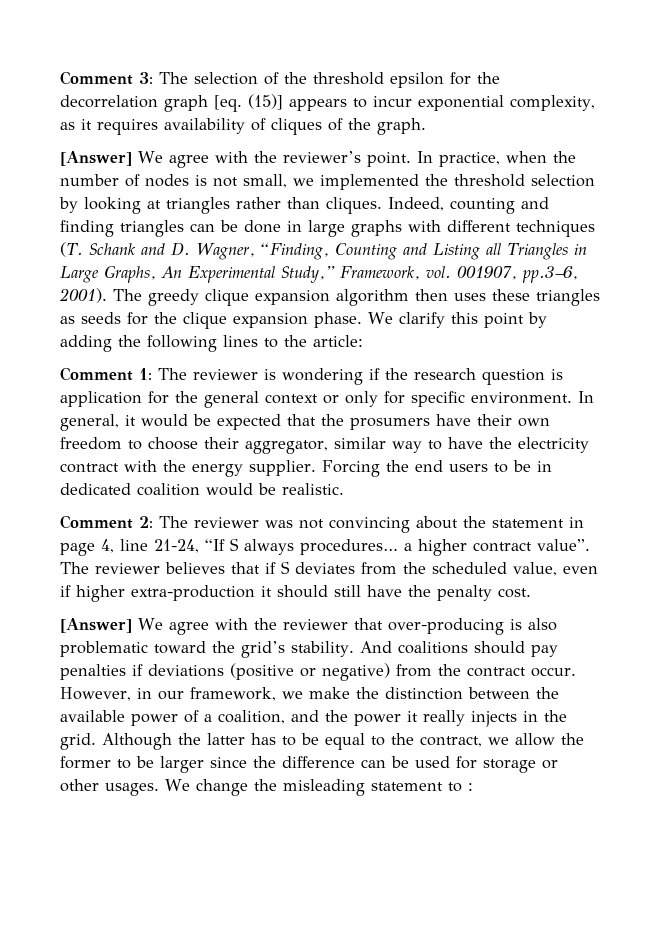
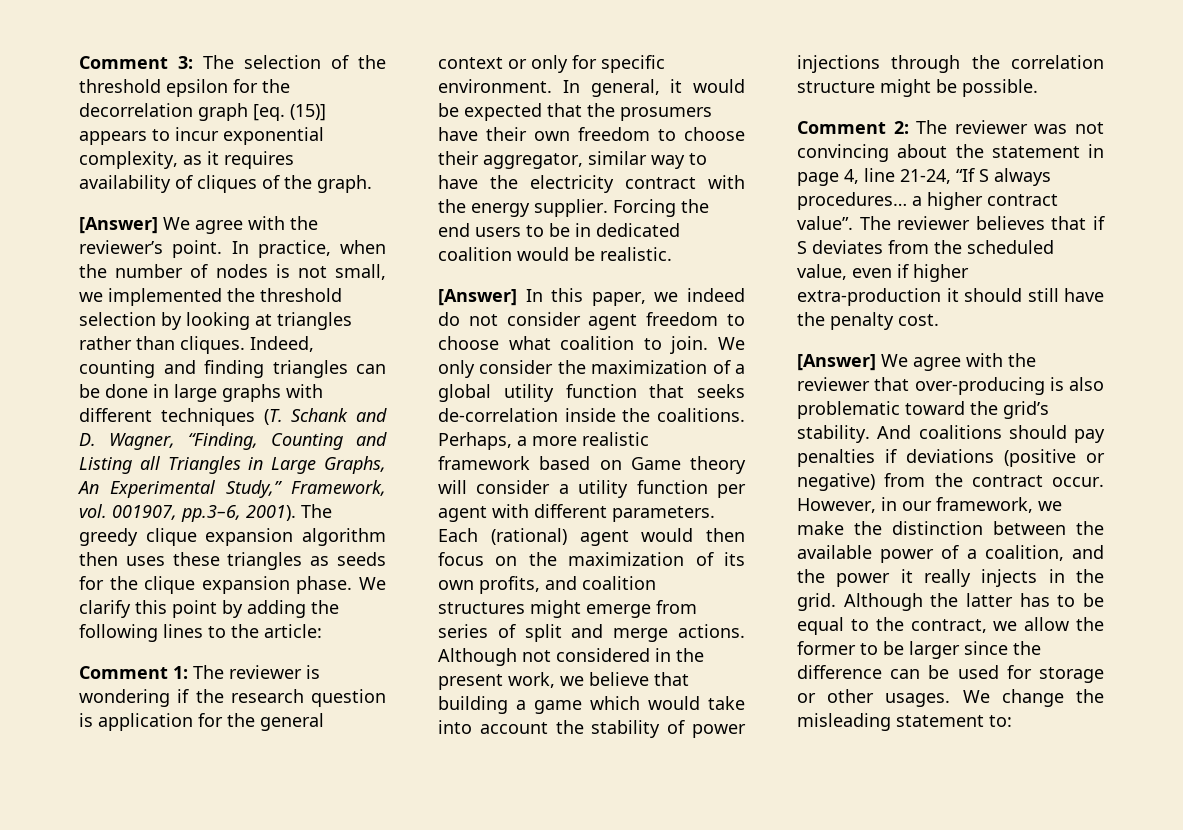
+ [Answer] In this paper, we indeed do not consider agent freedom to choose what coalition to join. We only consider the maximization of a global utility function that seeks de-correlation inside the coalitions. Perhaps, a more realistic framework based on Game theory will consider a utility function per agent with different parameters. Each (rational) agent would then focus on the maximization of its own profits, and coalition structures might emerge from series of split and merge actions. Although not considered in the present work, we believe that building a game which would take into account the stability of power injections through the correlation structure might be possible.
- We change the misleading statement to :
+ We change the misleading statement to:

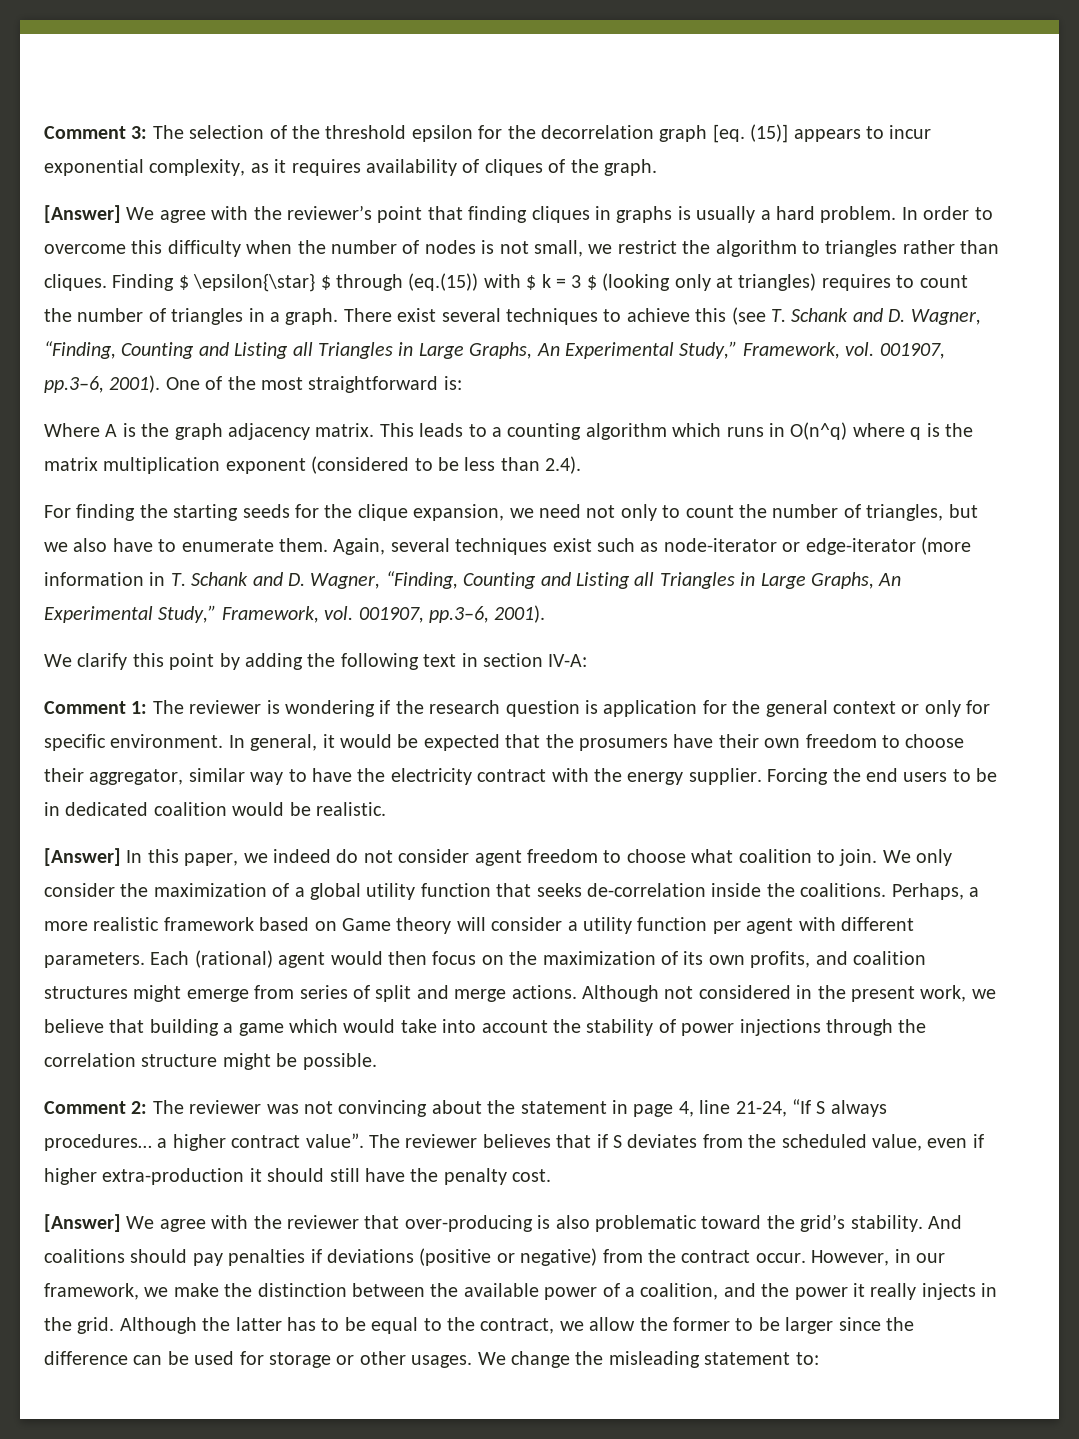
- [Answer] We agree with the reviewer’s point. In practice, when the number of nodes is not small, we implemented the threshold selection by looking at triangles rather than cliques. Indeed, counting and finding triangles can be done in large graphs with different techniques (T. Schank and D. Wagner, “Finding, Counting and Listing all Triangles in Large Graphs, An Experimental Study,” Framework, vol. 001907, pp.3–6, 2001).
+ [Answer] We agree with the reviewer’s point that finding cliques in graphs is usually a hard problem. In order to overcome this difficulty when the number of nodes is not small, we restrict the algorithm to triangles rather than cliques. Finding $ \epsilon{\star} $ through (eq.(15)) with $ k = 3 $ (looking only at triangles) requires to count the number of triangles in a graph. There exist several techniques to achieve this (see T. Schank and D. Wagner, “Finding, Counting and Listing all Triangles in Large Graphs, An Experimental Study,” Framework, vol. 001907, pp.3–6, 2001).
- The greedy clique expansion algorithm then uses these triangles as seeds for the clique expansion phase. We clarify this point by adding the following lines to the article:
+ One of the most straightforward is:
+ Where A is the graph adjacency matrix. This leads to a counting algorithm which runs in O(n^q) where q is the matrix multiplication exponent (considered to be less than 2.4).
+ For finding the starting seeds for the clique expansion, we need not only to count the number of triangles, but we also have to enumerate them. Again, several techniques exist such as node-iterator or edge-iterator (more information in T. Schank and D. Wagner, “Finding, Counting and Listing all Triangles in Large Graphs, An Experimental Study,” Framework, vol. 001907, pp.3–6, 2001).
+ We clarify this point by adding the following text in section IV-A:

